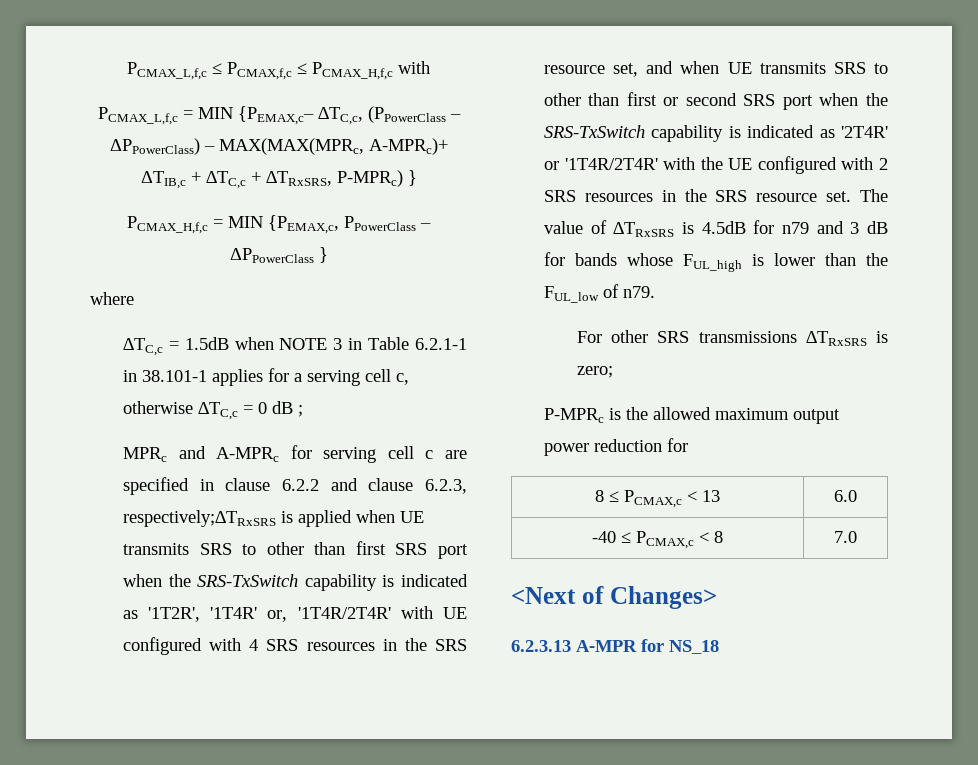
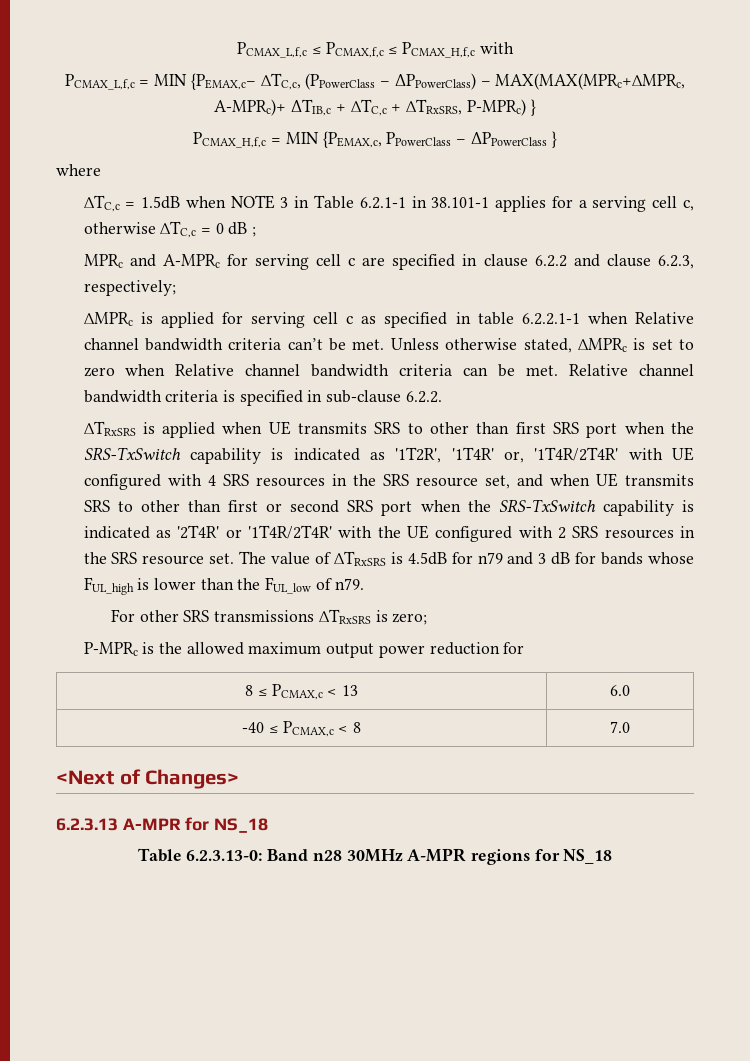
- PCMAX_L,f,c = MIN {PEMAX,c– ∆TC,c, (PPowerClass – ΔPPowerClass) – MAX(MAX(MPRc, A-MPRc)+ ΔTIB,c + ∆TC,c + ∆TRxSRS, P-MPRc) }
+ PCMAX_L,f,c = MIN {PEMAX,c– ∆TC,c, (PPowerClass – ΔPPowerClass) – MAX(MAX(MPRc+∆MPRc, A-MPRc)+ ΔTIB,c + ∆TC,c + ∆TRxSRS, P-MPRc) }
- MPRc and A-MPRc for serving cell c are specified in clause 6.2.2 and clause 6.2.3, respectively;∆TRxSRS is applied when UE transmits SRS to other than first SRS port when the SRS-TxSwitch capability is indicated as '1T2R', '1T4R' or, '1T4R/2T4R' with UE configured with 4 SRS resources in the SRS resource set, and when UE transmits SRS to other than first or second SRS port when the SRS-TxSwitch capability is indicated as '2T4R' or '1T4R/2T4R' with the UE configured with 2 SRS resources in the SRS resource set.
+ MPRc and A-MPRc for serving cell c are specified in clause 6.2.2 and clause 6.2.3, respectively;
+ ∆MPRc is applied for serving cell c as specified in table 6.2.2.1-1 when Relative channel bandwidth criteria can’t be met. Unless otherwise stated, ∆MPRc is set to zero when Relative channel bandwidth criteria can be met. Relative channel bandwidth criteria is specified in sub-clause 6.2.2.
+ ∆TRxSRS is applied when UE transmits SRS to other than first SRS port when the SRS-TxSwitch capability is indicated as '1T2R', '1T4R' or, '1T4R/2T4R' with UE configured with 4 SRS resources in the SRS resource set, and when UE transmits SRS to other than first or second SRS port when the SRS-TxSwitch capability is indicated as '2T4R' or '1T4R/2T4R' with the UE configured with 2 SRS resources in the SRS resource set.
+ Table 6.2.3.13-0: Band n28 30MHz A-MPR regions for NS_18

